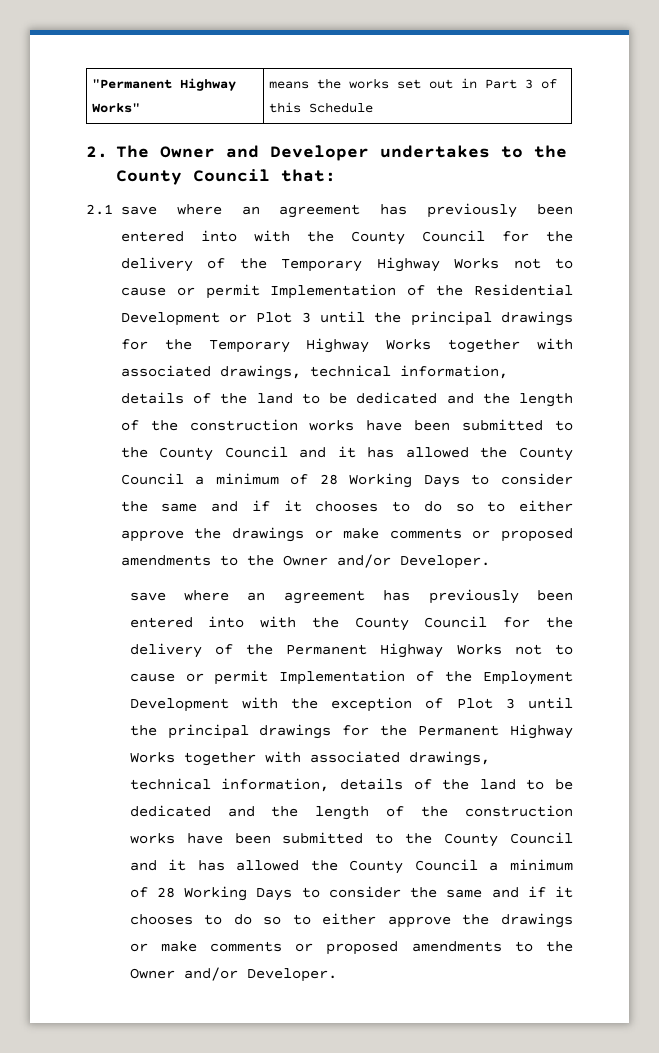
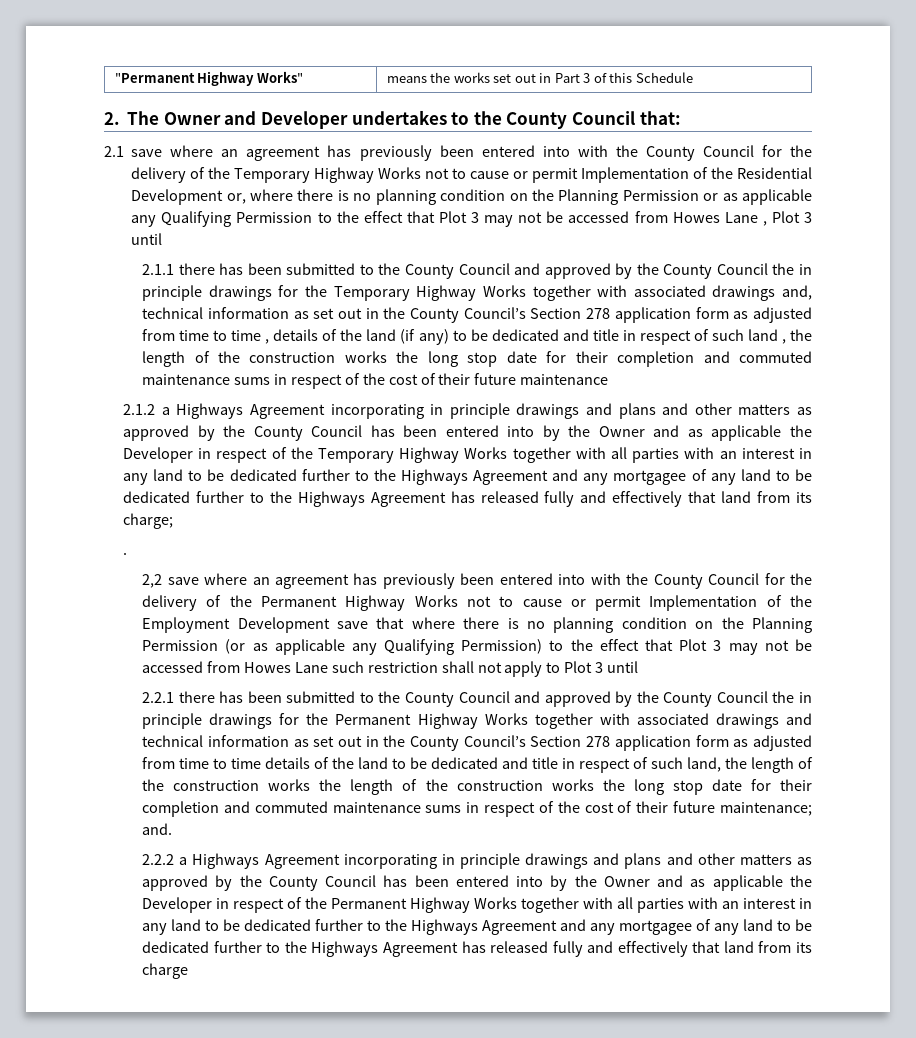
- 2.1 save where an agreement has previously been entered into with the County Council for the delivery of the Temporary Highway Works not to cause or permit Implementation of the Residential Development or Plot 3 until the principal drawings for the Temporary Highway Works together with associated drawings, technical information, details of the land to be dedicated and the length of the construction works have been submitted to the County Council and it has allowed the County Council a minimum of 28 Working Days to consider the same and if it chooses to do so to either approve the drawings or make comments or proposed amendments to the Owner and/or Developer.
- save where an agreement has previously been entered into with the County Council for the delivery of the Permanent Highway Works not to cause or permit Implementation of the Employment Development with the exception of Plot 3 until the principal drawings for the Permanent Highway Works together with associated drawings, technical information, details of the land to be dedicated and the length of the construction works have been submitted to the County Council and it has allowed the County Council a minimum of 28 Working Days to consider the same and if it chooses to do so to either approve the drawings or make comments or proposed amendments to the Owner and/or Developer.
+ 2.1 save where an agreement has previously been entered into with the County Council for the delivery of the Temporary Highway Works not to cause or permit Implementation of the Residential Development or, where there is no planning condition on the Planning Permission or as applicable any Qualifying Permission to the effect that Plot 3 may not be accessed from Howes Lane , Plot 3 until
+ 2.1.1 there has been submitted to the County Council and approved by the County Council the in principle drawings for the Temporary Highway Works together with associated drawings and, technical information as set out in the County Council’s Section 278 application form as adjusted from time to time , details of the land (if any) to be dedicated and title in respect of such land , the length of the construction works the long stop date for their completion and commuted maintenance sums in respect of the cost of their future maintenance
+ 2.1.2 a Highways Agreement incorporating in principle drawings and plans and other matters as approved by the County Council has been entered into by the Owner and as applicable the Developer in respect of the Temporary Highway Works together with all parties with an interest in any land to be dedicated further to the Highways Agreement and any mortgagee of any land to be dedicated further to the Highways Agreement has released fully and effectively that land from its charge;
+ .
+ 2,2 save where an agreement has previously been entered into with the County Council for the delivery of the Permanent Highway Works not to cause or permit Implementation of the Employment Development save that where there is no planning condition on the Planning Permission (or as applicable any Qualifying Permission) to the effect that Plot 3 may not be accessed from Howes Lane such restriction shall not apply to Plot 3 until
+ 2.2.1 there has been submitted to the County Council and approved by the County Council the in principle drawings for the Permanent Highway Works together with associated drawings and technical information as set out in the County Council’s Section 278 application form as adjusted from time to time details of the land to be dedicated and title in respect of such land, the length of the construction works the length of the construction works the long stop date for their completion and commuted maintenance sums in respect of the cost of their future maintenance; and.
+ 2.2.2 a Highways Agreement incorporating in principle drawings and plans and other matters as approved by the County Council has been entered into by the Owner and as applicable the Developer in respect of the Permanent Highway Works together with all parties with an interest in any land to be dedicated further to the Highways Agreement and any mortgagee of any land to be dedicated further to the Highways Agreement has released fully and effectively that land from its charge

